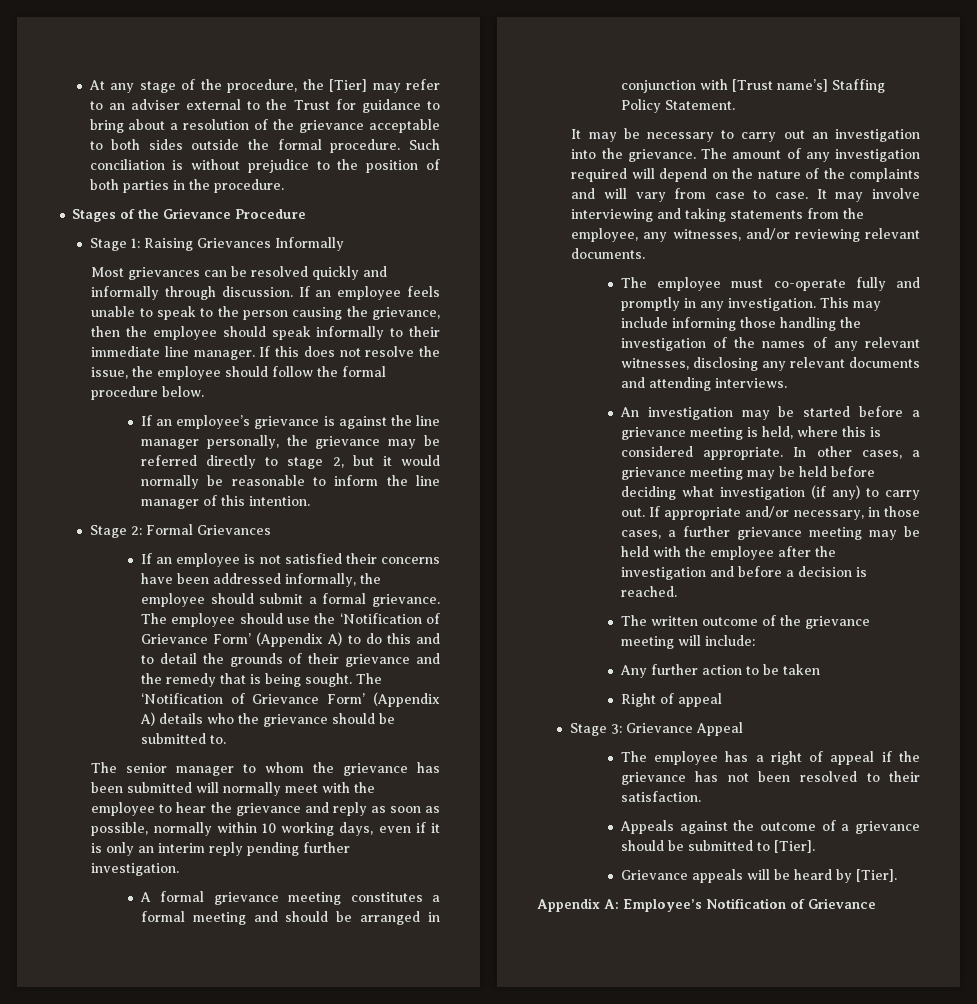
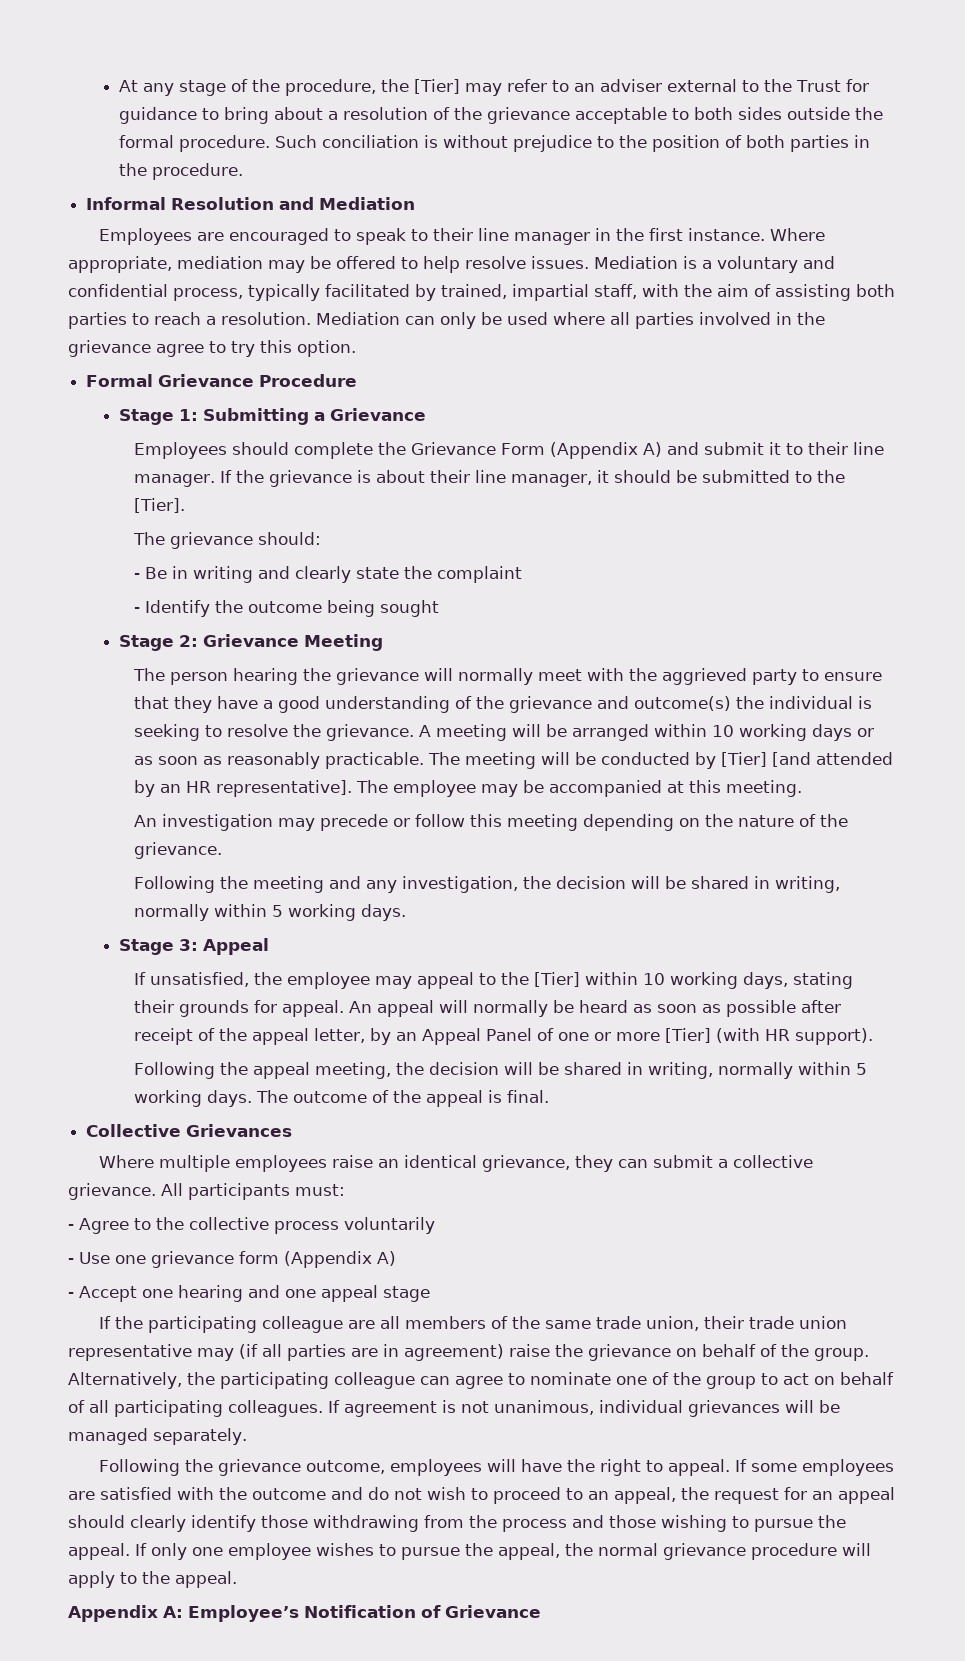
- Stages of the Grievance Procedure
- Stage 1: Raising Grievances Informally
- Most grievances can be resolved quickly and informally through discussion. If an employee feels unable to speak to the person causing the grievance, then the employee should speak informally to their immediate line manager.
+ Informal Resolution and Mediation
+ Employees are encouraged to speak to their line manager in the first instance. Where appropriate, mediation may be offered to help resolve issues. Mediation is a voluntary and confidential process, typically facilitated by trained, impartial staff, with the aim of assisting both parties to reach a resolution. Mediation can only be used where all parties involved in the grievance agree to try this option.
+ Formal Grievance Procedure
+ Stage 1: Submitting a Grievance
+ Employees should complete the Grievance Form (Appendix A) and submit it to their line manager.
- If this does not resolve the issue, the employee should follow the formal procedure below.
- If an employee’s grievance is against the line manager personally, the grievance may be referred directly to stage 2, but it would normally be reasonable to inform the line manager of this intention.
- Stage 2: Formal Grievances
- If an employee is not satisfied their concerns have been addressed informally, the employee should submit a formal grievance. The employee should use the ‘Notification of Grievance Form’ (Appendix A) to do this and to detail the grounds of their grievance and the remedy that is being sought. The ‘Notification of Grievance Form’ (Appendix A) details who the grievance should be submitted to.
- The senior manager to whom the grievance has been submitted will normally meet with the employee to hear the grievance and reply as soon as possible, normally within 10 working days, even if it is only an interim reply pending further investigation.
- A formal grievance meeting constitutes a formal meeting and should be arranged in conjunction with [Trust name’s] Staffing Policy Statement.
- It may be necessary to carry out an investigation into the grievance. The amount of any investigation required will depend on the nature of the complaints and will vary from case to case. It may involve interviewing and taking statements from the employee, any witnesses, and/or reviewing relevant documents.
- The employee must co-operate fully and promptly in any investigation. This may include informing those handling the investigation of the names of any relevant witnesses, disclosing any relevant documents and attending interviews.
- An investigation may be started before a grievance meeting is held, where this is considered appropriate. In other cases, a grievance meeting may be held before deciding what investigation (if any) to carry out. If appropriate and/or necessary, in those cases, a further grievance meeting may be held with the employee after the investigation and before a decision is reached.
- The written outcome of the grievance meeting will include:
- Any further action to be taken
- Right of appeal
- Stage 3: Grievance Appeal
- The employee has a right of appeal if the grievance has not been resolved to their satisfaction.
- Appeals against the outcome of a grievance should be submitted to [Tier].
- Grievance appeals will be heard by [Tier].
+ If the grievance is about their line manager, it should be submitted to the [Tier].
+ The grievance should:
+ - Be in writing and clearly state the complaint
+ - Identify the outcome being sought
+ Stage 2: Grievance Meeting
+ The person hearing the grievance will normally meet with the aggrieved party to ensure that they have a good understanding of the grievance and outcome(s) the individual is seeking to resolve the grievance. A meeting will be arranged within 10 working days or as soon as reasonably practicable. The meeting will be conducted by [Tier] [and attended by an HR representative]. The employee may be accompanied at this meeting.
+ An investigation may precede or follow this meeting depending on the nature of the grievance.
+ Following the meeting and any investigation, the decision will be shared in writing, normally within 5 working days.
+ Stage 3: Appeal
+ If unsatisfied, the employee may appeal to the [Tier] within 10 working days, stating their grounds for appeal. An appeal will normally be heard as soon as possible after receipt of the appeal letter, by an Appeal Panel of one or more [Tier] (with HR support).
+ Following the appeal meeting, the decision will be shared in writing, normally within 5 working days. The outcome of the appeal is final.
+ Collective Grievances
+ Where multiple employees raise an identical grievance, they can submit a collective grievance. All participants must:
+ - Agree to the collective process voluntarily
+ - Use one grievance form (Appendix A)
+ - Accept one hearing and one appeal stage
+ If the participating colleague are all members of the same trade union, their trade union representative may (if all parties are in agreement) raise the grievance on behalf of the group. Alternatively, the participating colleague can agree to nominate one of the group to act on behalf of all participating colleagues. If agreement is not unanimous, individual grievances will be managed separately.
+ Following the grievance outcome, employees will have the right to appeal. If some employees are satisfied with the outcome and do not wish to proceed to an appeal, the request for an appeal should clearly identify those withdrawing from the process and those wishing to pursue the appeal. If only one employee wishes to pursue the appeal, the normal grievance procedure will apply to the appeal.

